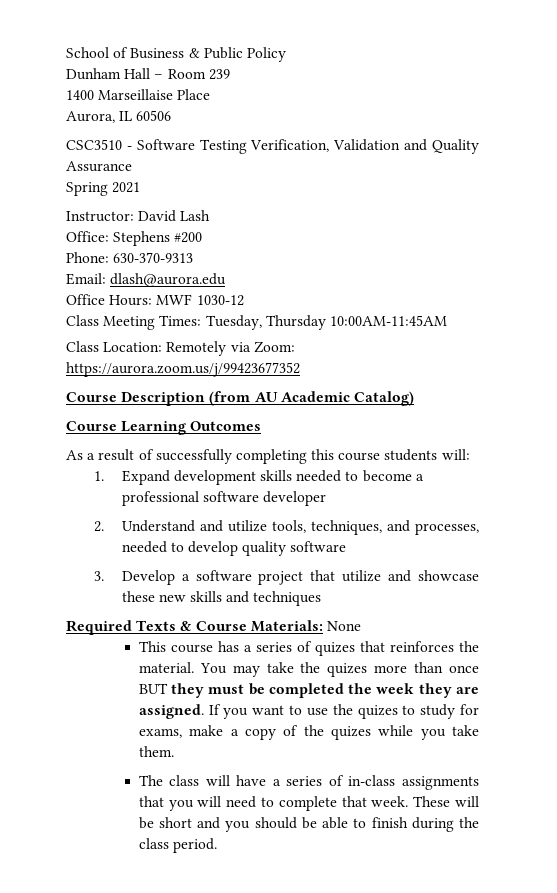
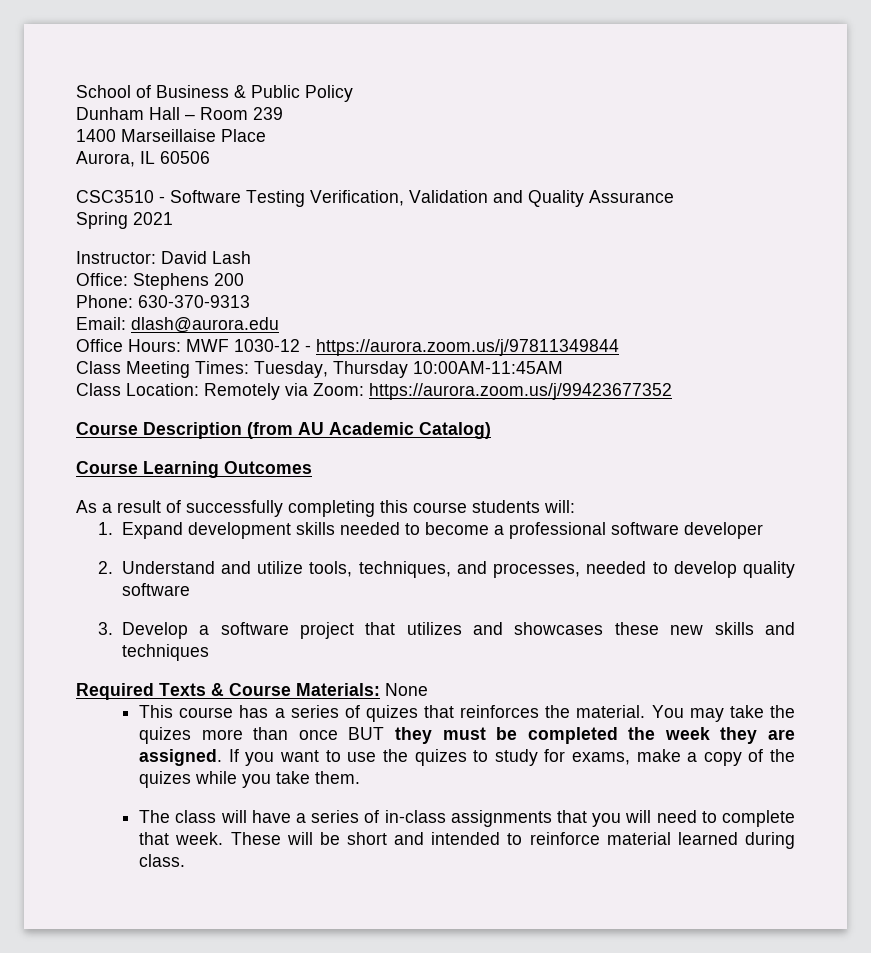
- Office: Stephens #200
+ Office: Stephens 200
- Office Hours: MWF 1030-12
+ Office Hours: MWF 1030-12 - https://aurora.zoom.us/j/97811349844
- 3. Develop a software project that utilize and showcase these new skills and techniques
+ 3. Develop a software project that utilizes and showcases these new skills and techniques
- These will be short and you should be able to finish during the class period.
+ These will be short and intended to reinforce material learned during class.

